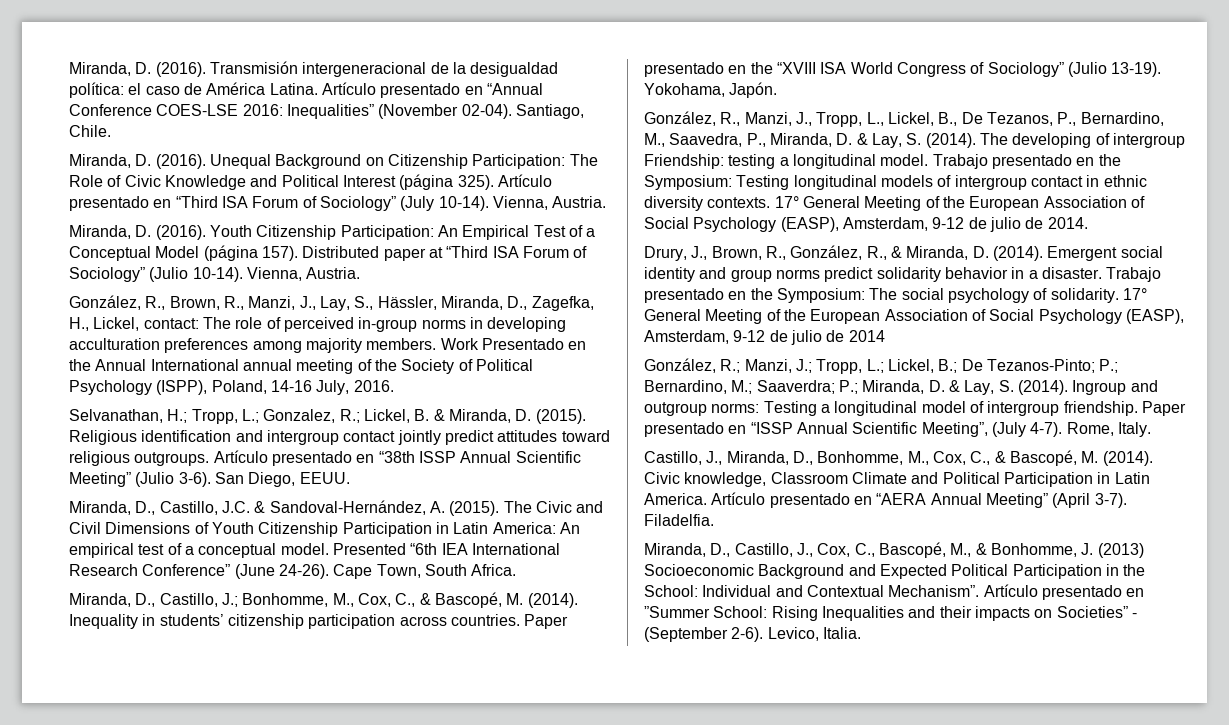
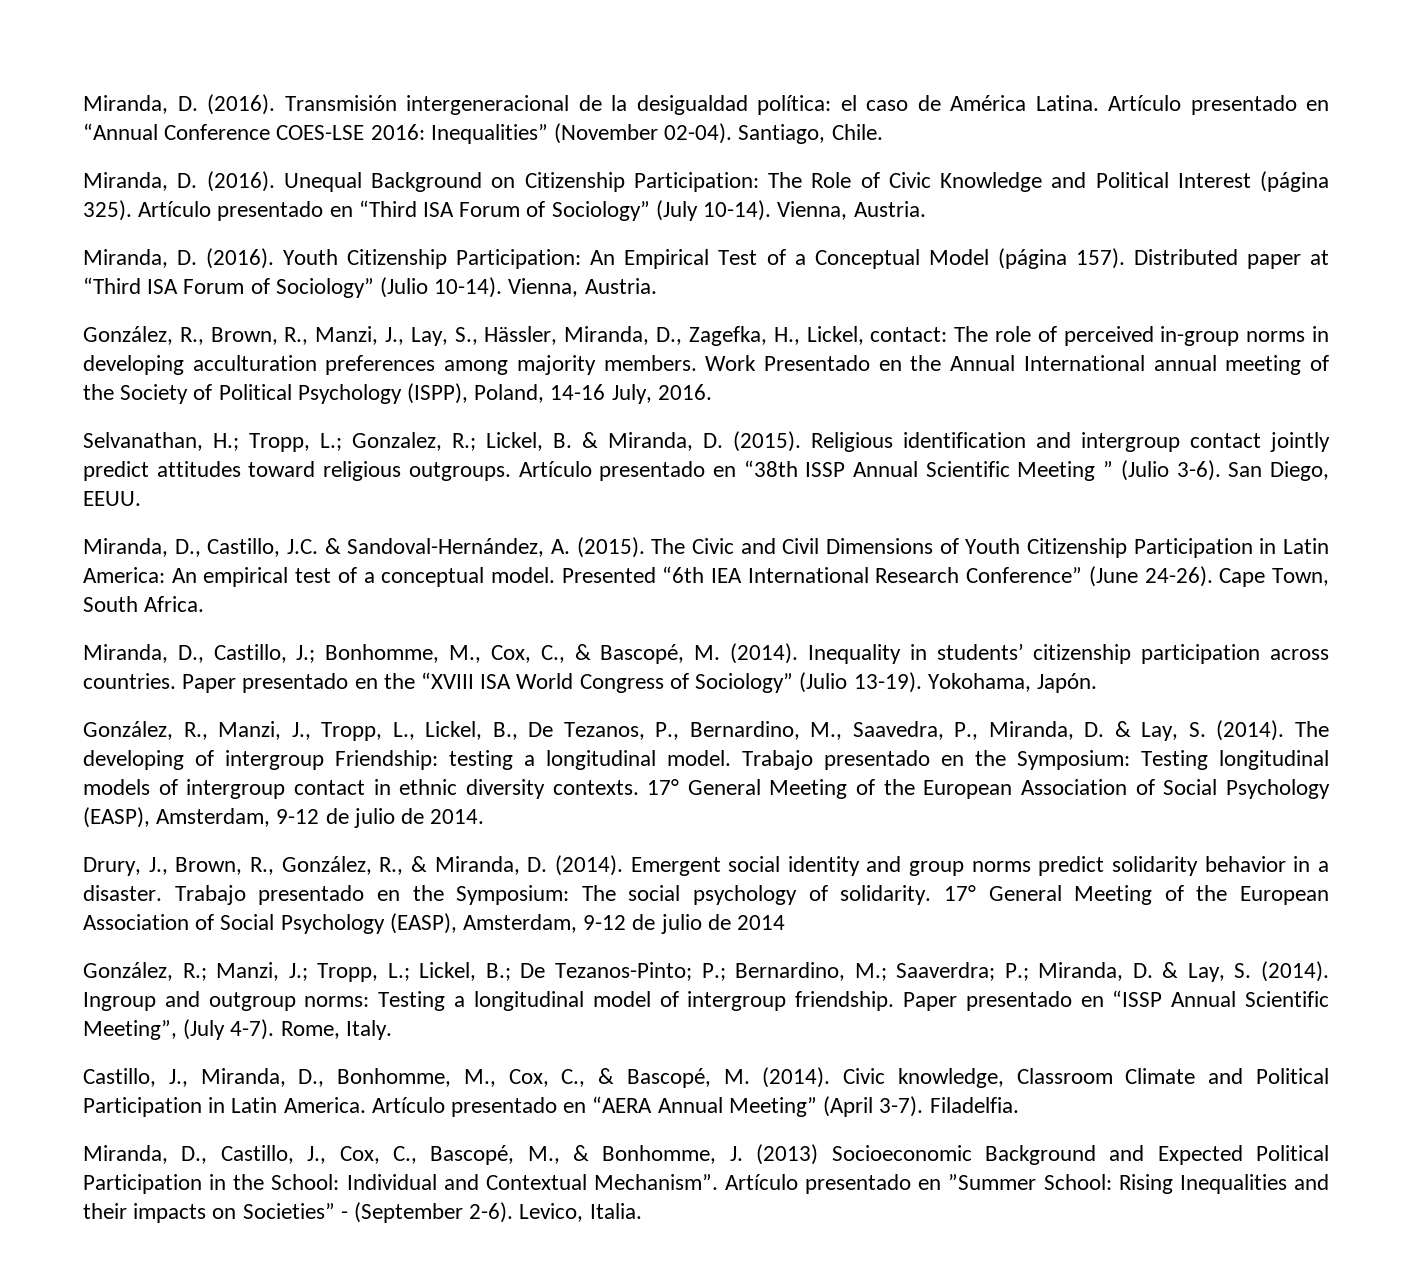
- Artículo presentado en “38th ISSP Annual Scientific Meeting” (Julio 3-6).
+ Artículo presentado en “38th ISSP Annual Scientific Meeting ” (Julio 3-6).

